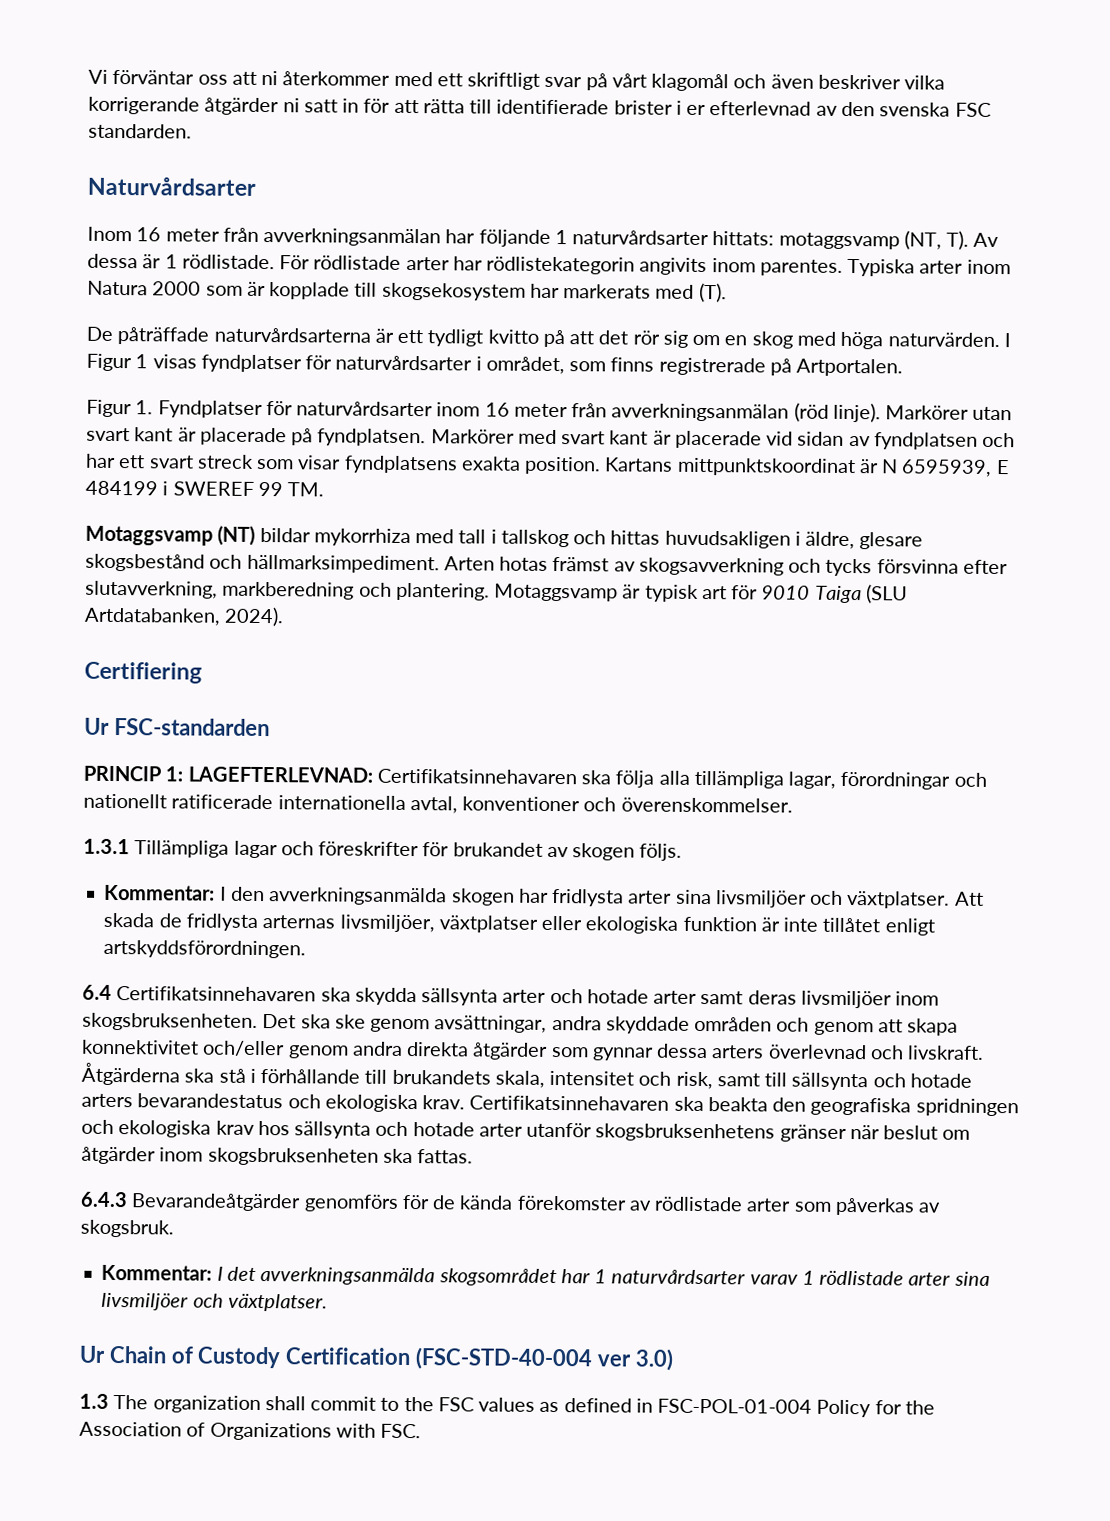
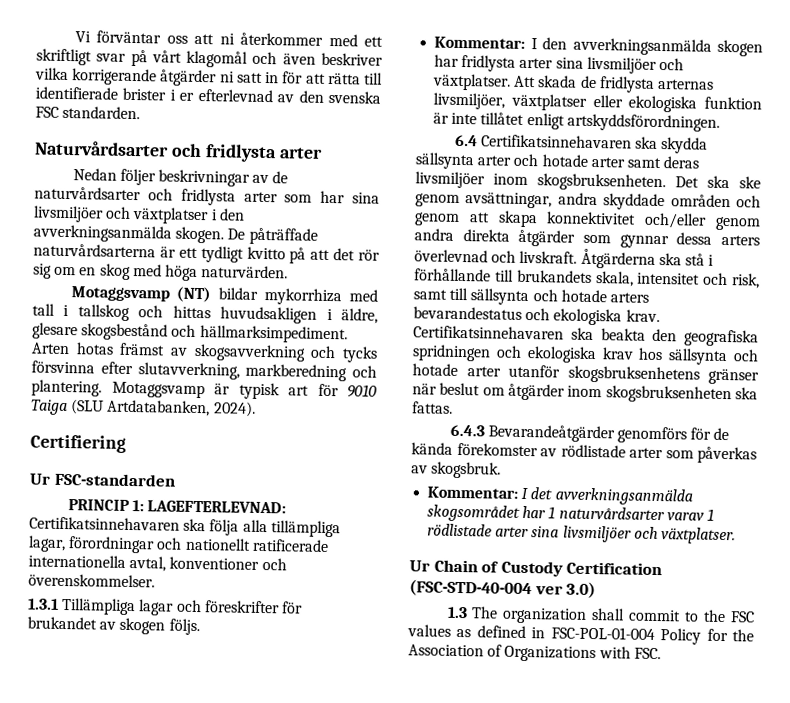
- Naturvårdsarter
- Inom 16 meter från avverkningsanmälan har följande 1 naturvårdsarter hittats: motaggsvamp (NT, T). Av dessa är 1 rödlistade. För rödlistade arter har rödlistekategorin angivits inom parentes. Typiska arter inom Natura 2000 som är kopplade till skogsekosystem har markerats med (T).
- De påträffade naturvårdsarterna är ett tydligt kvitto på att det rör sig om en skog med höga naturvärden. I Figur 1 visas fyndplatser för naturvårdsarter i området, som finns registrerade på Artportalen.
- Figur 1. Fyndplatser för naturvårdsarter inom 16 meter från avverkningsanmälan (röd linje). Markörer utan svart kant är placerade på fyndplatsen. Markörer med svart kant är placerade vid sidan av fyndplatsen och har ett svart streck som visar fyndplatsens exakta position. Kartans mittpunktskoordinat är N 6595939, E 484199 i SWEREF 99 TM.
+ Naturvårdsarter och fridlysta arter
+ Nedan följer beskrivningar av de naturvårdsarter och fridlysta arter som har sina livsmiljöer och växtplatser i den avverkningsanmälda skogen. De påträffade naturvårdsarterna är ett tydligt kvitto på att det rör sig om en skog med höga naturvärden.

